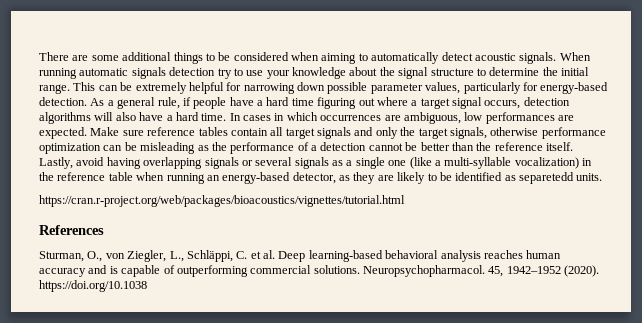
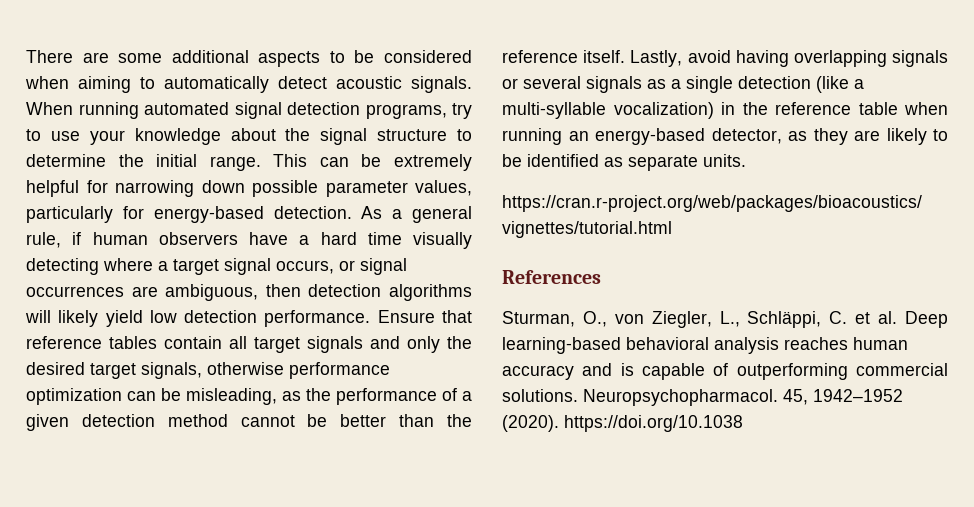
- There are some additional things to be considered when aiming to automatically detect acoustic signals.
+ There are some additional aspects to be considered when aiming to automatically detect acoustic signals.
- When running automatic signals detection try to use your knowledge about the signal structure to determine the initial range.
+ When running automated signal detection programs, try to use your knowledge about the signal structure to determine the initial range.
- As a general rule, if people have a hard time figuring out where a target signal occurs, detection algorithms will also have a hard time. In cases in which occurrences are ambiguous, low performances are expected. Make sure reference tables contain all target signals and only the target signals, otherwise performance optimization can be misleading as the performance of a detection cannot be better than the reference itself.
+ As a general rule, if human observers have a hard time visually detecting where a target signal occurs, or signal occurrences are ambiguous, then detection algorithms will likely yield low detection performance. Ensure that reference tables contain all target signals and only the desired target signals, otherwise performance optimization can be misleading, as the performance of a given detection method cannot be better than the reference itself.
- Lastly, avoid having overlapping signals or several signals as a single one (like a multi-syllable vocalization) in the reference table when running an energy-based detector, as they are likely to be identified as separetedd units.
+ Lastly, avoid having overlapping signals or several signals as a single detection (like a multi-syllable vocalization) in the reference table when running an energy-based detector, as they are likely to be identified as separate units.

